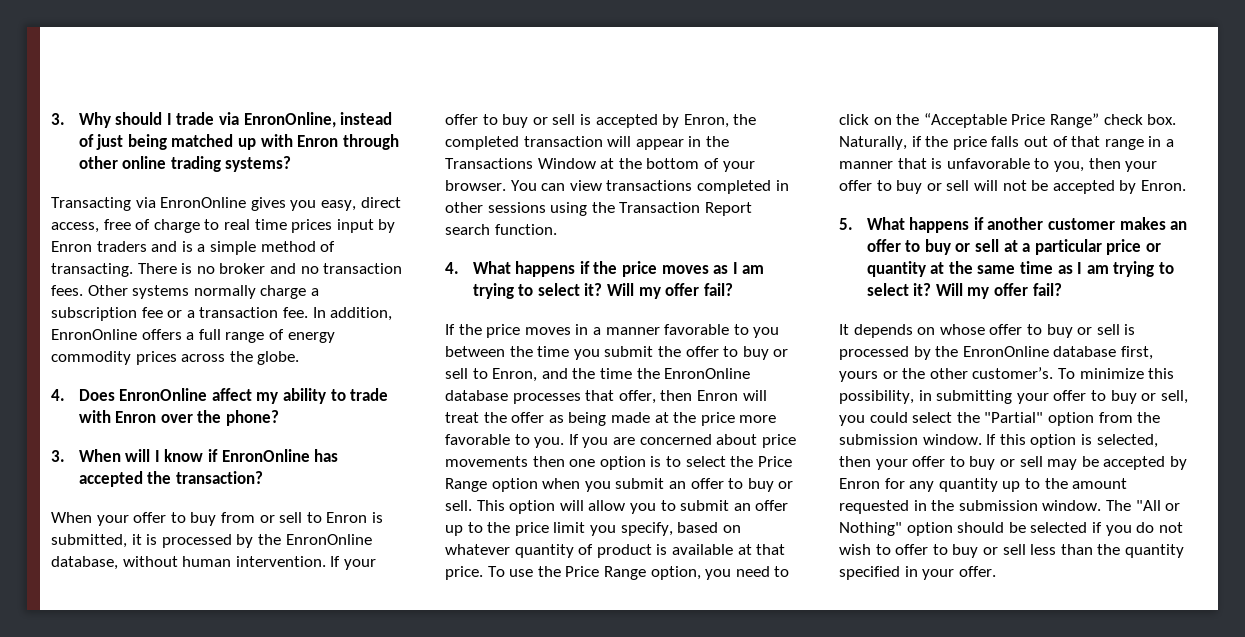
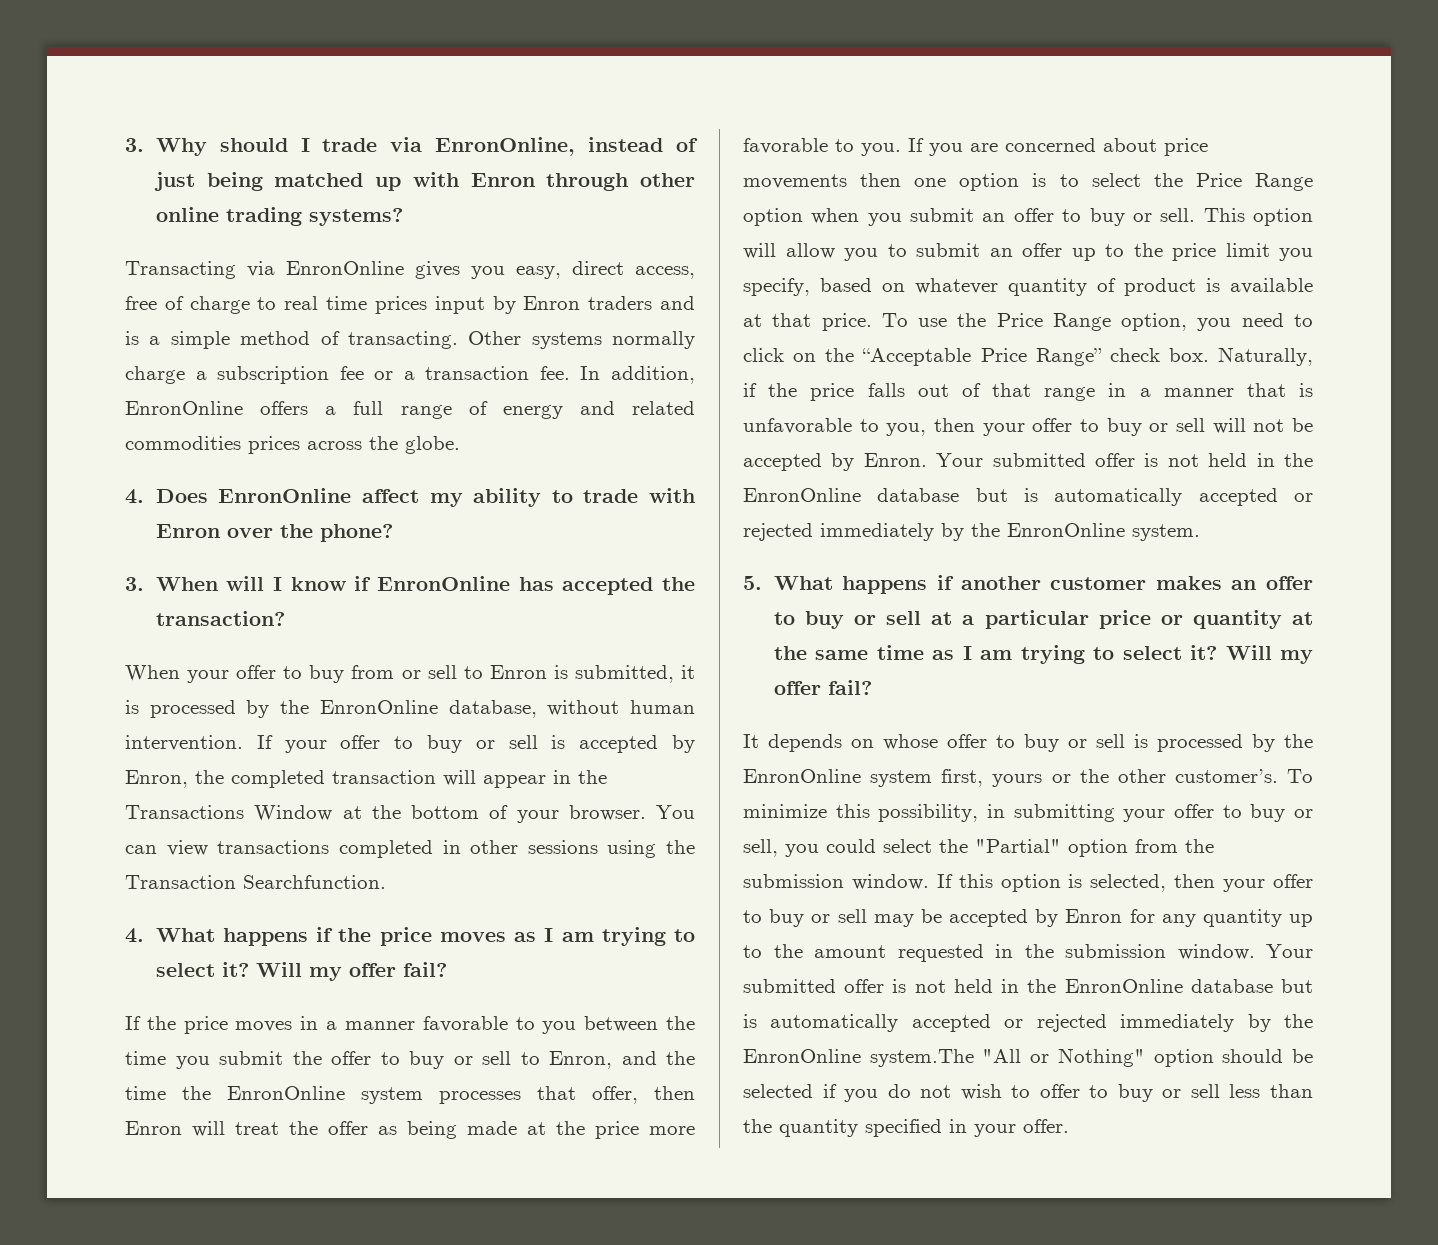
- There is no broker and no transaction fees.
- In addition, EnronOnline offers a full range of energy commodity prices across the globe.
+ In addition, EnronOnline offers a full range of energy and related commodities prices across the globe.
- You can view transactions completed in other sessions using the Transaction Report search function.
+ You can view transactions completed in other sessions using the Transaction Searchfunction.
- If the price moves in a manner favorable to you between the time you submit the offer to buy or sell to Enron, and the time the EnronOnline database processes that offer, then Enron will treat the offer as being made at the price more favorable to you.
+ If the price moves in a manner favorable to you between the time you submit the offer to buy or sell to Enron, and the time the EnronOnline system processes that offer, then Enron will treat the offer as being made at the price more favorable to you.
+ Your submitted offer is not held in the EnronOnline database but is automatically accepted or rejected immediately by the EnronOnline system.
- It depends on whose offer to buy or sell is processed by the EnronOnline database first, yours or the other customer’s.
+ It depends on whose offer to buy or sell is processed by the EnronOnline system first, yours or the other customer’s.
- The "All or Nothing" option should be selected if you do not wish to offer to buy or sell less than the quantity specified in your offer.
+ Your submitted offer is not held in the EnronOnline database but is automatically accepted or rejected immediately by the EnronOnline system.The "All or Nothing" option should be selected if you do not wish to offer to buy or sell less than the quantity specified in your offer.

